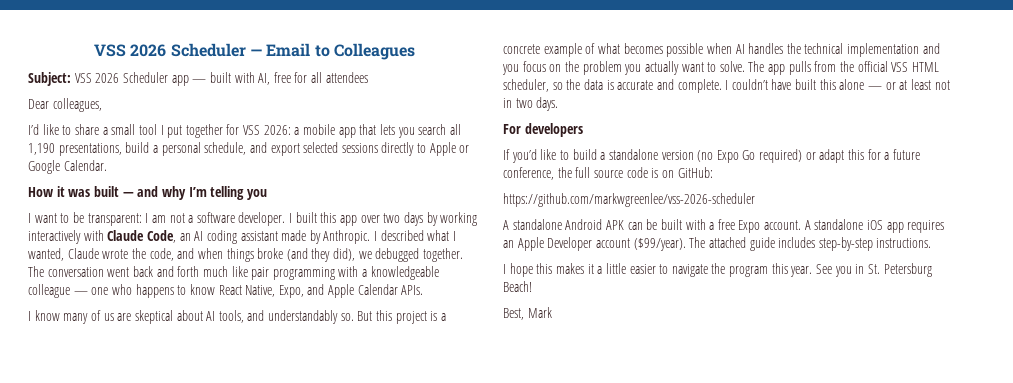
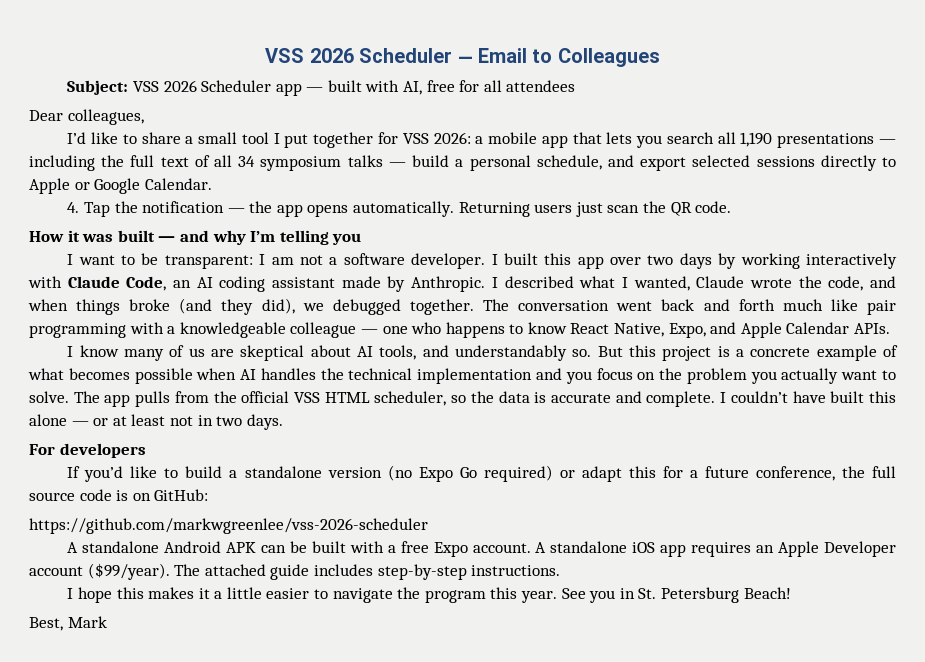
- I’d like to share a small tool I put together for VSS 2026: a mobile app that lets you search all 1,190 presentations, build a personal schedule, and export selected sessions directly to Apple or Google Calendar.
+ I’d like to share a small tool I put together for VSS 2026: a mobile app that lets you search all 1,190 presentations — including the full text of all 34 symposium talks — build a personal schedule, and export selected sessions directly to Apple or Google Calendar.
+ 4. Tap the notification — the app opens automatically. Returning users just scan the QR code.

